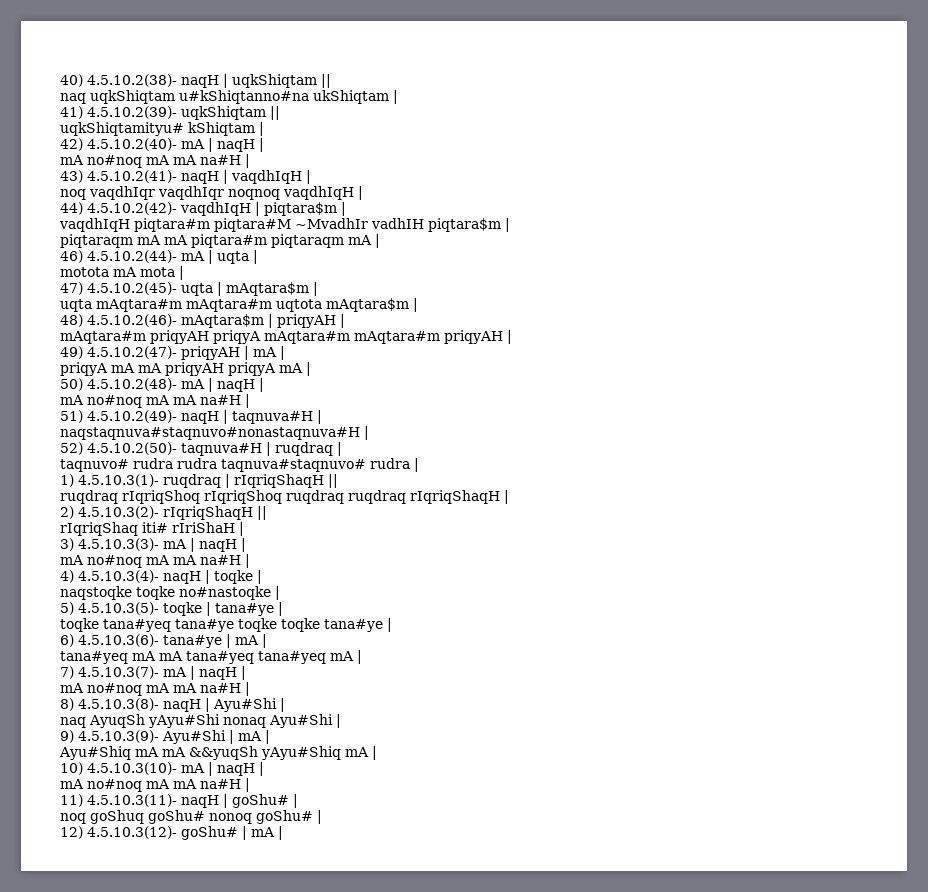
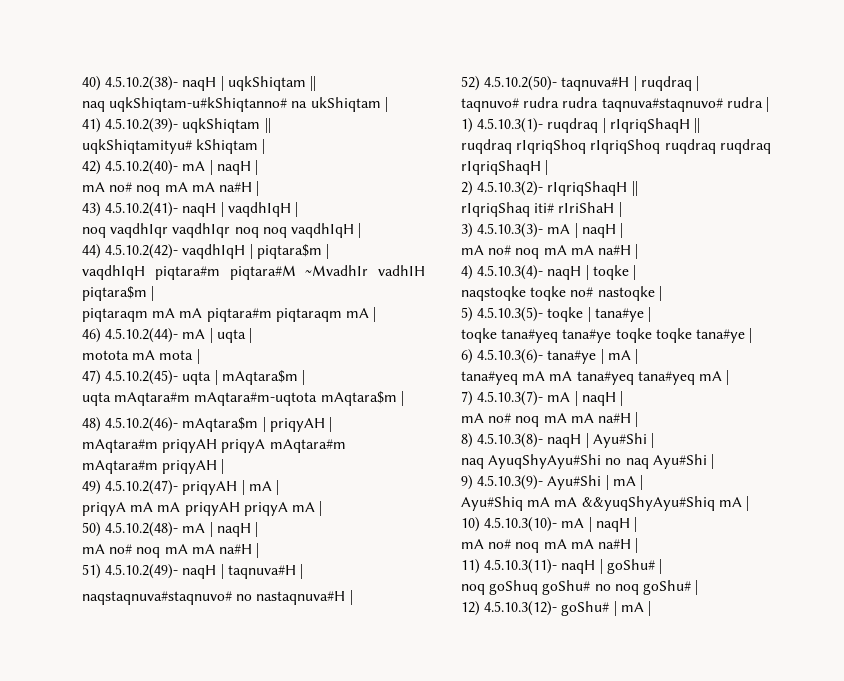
- naq uqkShiqtam u#kShiqtanno#na ukShiqtam |
+ naq uqkShiqtam-u#kShiqtanno# na ukShiqtam |
  42) 4.5.10.2(40)- mA | naqH |
- mA no#noq mA mA na#H |
+ mA no# noq mA mA na#H |
- noq vaqdhIqr vaqdhIqr noqnoq vaqdhIqH |
+ noq vaqdhIqr vaqdhIqr noq noq vaqdhIqH |
- uqta mAqtara#m mAqtara#m uqtota mAqtara$m |
+ uqta mAqtara#m mAqtara#m-uqtota mAqtara$m |
  50) 4.5.10.2(48)- mA | naqH |
- mA no#noq mA mA na#H |
+ mA no# noq mA mA na#H |
- naqstaqnuva#staqnuvo#nonastaqnuva#H |
+ naqstaqnuva#staqnuvo# no nastaqnuva#H |
  3) 4.5.10.3(3)- mA | naqH |
- mA no#noq mA mA na#H |
+ mA no# noq mA mA na#H |
- naqstoqke toqke no#nastoqke |
+ naqstoqke toqke no# nastoqke |
  7) 4.5.10.3(7)- mA | naqH |
- mA no#noq mA mA na#H |
+ mA no# noq mA mA na#H |
- naq AyuqSh yAyu#Shi nonaq Ayu#Shi |
+ naq AyuqShyAyu#Shi no naq Ayu#Shi |
- Ayu#Shiq mA mA &&yuqSh yAyu#Shiq mA |
+ Ayu#Shiq mA mA &&yuqShyAyu#Shiq mA |
  10) 4.5.10.3(10)- mA | naqH |
- mA no#noq mA mA na#H |
+ mA no# noq mA mA na#H |
- noq goShuq goShu# nonoq goShu# |
+ noq goShuq goShu# no noq goShu# |

